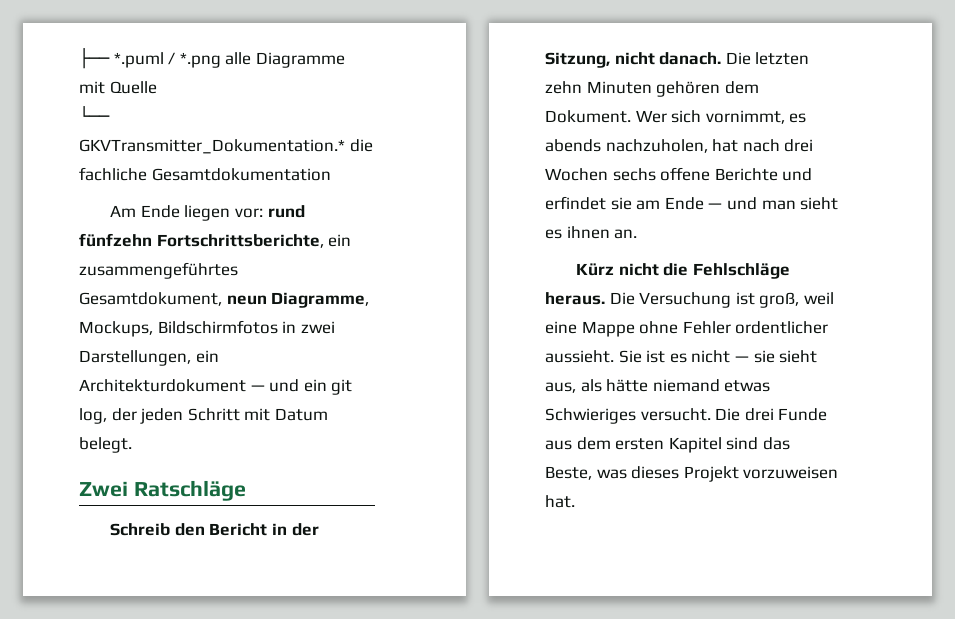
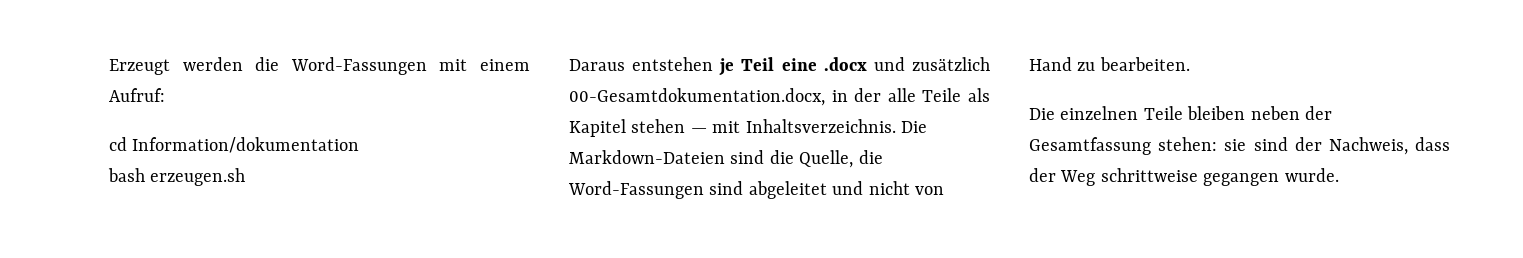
- ├── *.puml / *.png alle Diagramme mit Quelle
- └── GKVTransmitter_Dokumentation.* die fachliche Gesamtdokumentation
- Am Ende liegen vor: rund fünfzehn Fortschrittsberichte, ein zusammengeführtes Gesamtdokument, neun Diagramme, Mockups, Bildschirmfotos in zwei Darstellungen, ein Architekturdokument — und ein git log, der jeden Schritt mit Datum belegt.
- Zwei Ratschläge
- Schreib den Bericht in der Sitzung, nicht danach. Die letzten zehn Minuten gehören dem Dokument. Wer sich vornimmt, es abends nachzuholen, hat nach drei Wochen sechs offene Berichte und erfindet sie am Ende — und man sieht es ihnen an.
- Kürz nicht die Fehlschläge heraus. Die Versuchung ist groß, weil eine Mappe ohne Fehler ordentlicher aussieht. Sie ist es nicht — sie sieht aus, als hätte niemand etwas Schwieriges versucht. Die drei Funde aus dem ersten Kapitel sind das Beste, was dieses Projekt vorzuweisen hat.
+ Erzeugt werden die Word-Fassungen mit einem Aufruf:
+ cd Information/dokumentation
+ bash erzeugen.sh
+ Daraus entstehen je Teil eine .docx und zusätzlich 00-Gesamtdokumentation.docx, in der alle Teile als Kapitel stehen — mit Inhaltsverzeichnis. Die Markdown-Dateien sind die Quelle, die Word-Fassungen sind abgeleitet und nicht von Hand zu bearbeiten.
+ Die einzelnen Teile bleiben neben der Gesamtfassung stehen: sie sind der Nachweis, dass der Weg schrittweise gegangen wurde.

